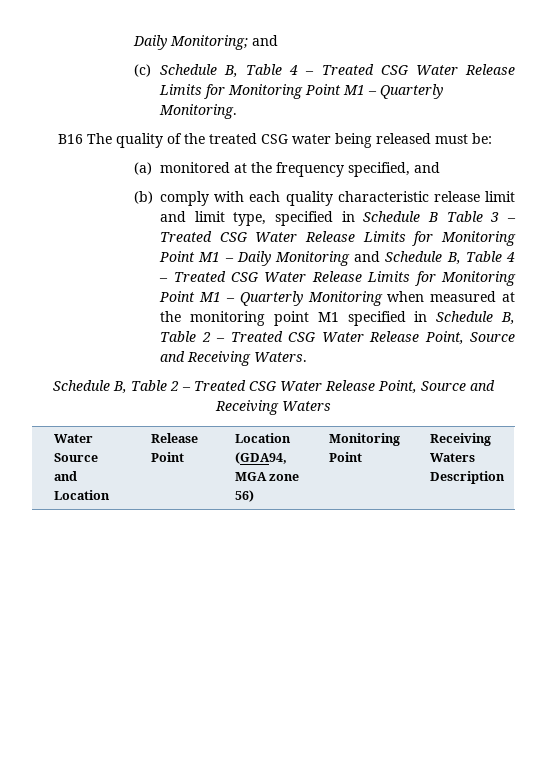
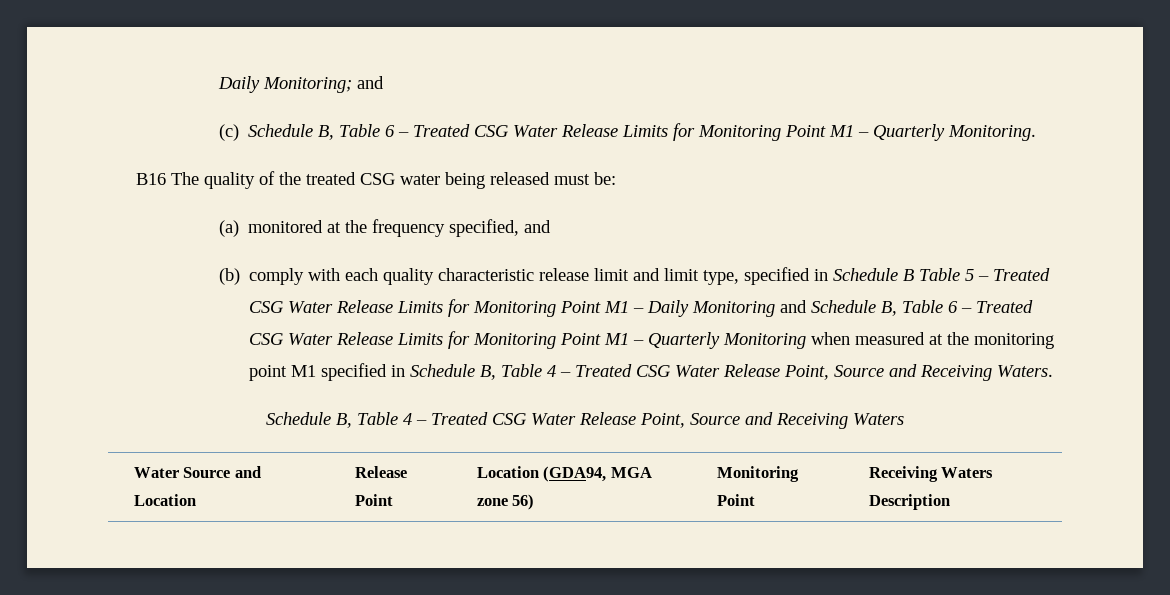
- (c) Schedule B, Table 4 – Treated CSG Water Release Limits for Monitoring Point M1 – Quarterly Monitoring.
+ (c) Schedule B, Table 6 – Treated CSG Water Release Limits for Monitoring Point M1 – Quarterly Monitoring.
- (b) comply with each quality characteristic release limit and limit type, specified in Schedule B Table 3 – Treated CSG Water Release Limits for Monitoring Point M1 – Daily Monitoring and Schedule B, Table 4 – Treated CSG Water Release Limits for Monitoring Point M1 – Quarterly Monitoring when measured at the monitoring point M1 specified in Schedule B, Table 2 – Treated CSG Water Release Point, Source and Receiving Waters.
+ (b) comply with each quality characteristic release limit and limit type, specified in Schedule B Table 5 – Treated CSG Water Release Limits for Monitoring Point M1 – Daily Monitoring and Schedule B, Table 6 – Treated CSG Water Release Limits for Monitoring Point M1 – Quarterly Monitoring when measured at the monitoring point M1 specified in Schedule B, Table 4 – Treated CSG Water Release Point, Source and Receiving Waters.
- Schedule B, Table 2 – Treated CSG Water Release Point, Source and Receiving Waters
+ Schedule B, Table 4 – Treated CSG Water Release Point, Source and Receiving Waters

